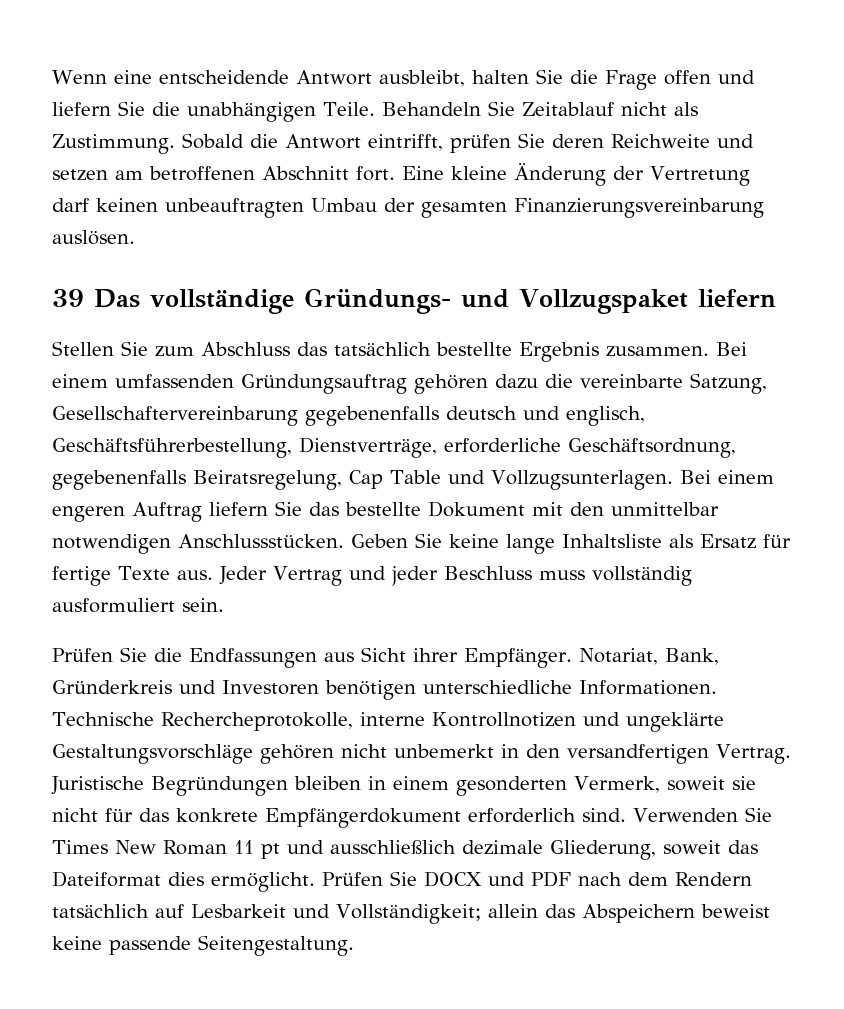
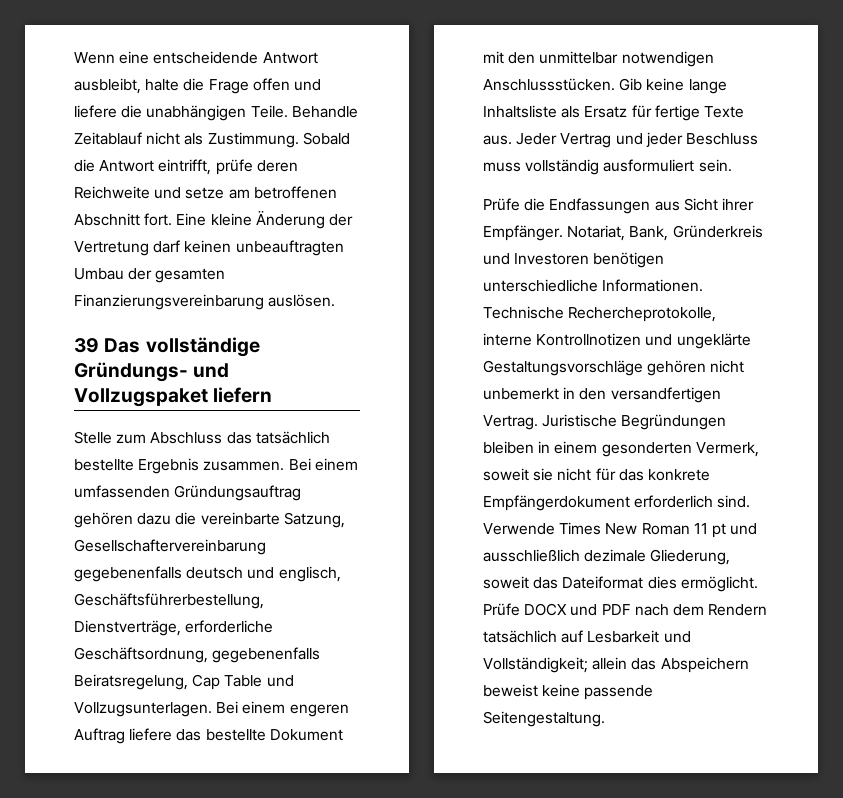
- Wenn eine entscheidende Antwort ausbleibt, halten Sie die Frage offen und liefern Sie die unabhängigen Teile.
+ Wenn eine entscheidende Antwort ausbleibt, halte die Frage offen und liefere die unabhängigen Teile.
- Behandeln Sie Zeitablauf nicht als Zustimmung.
+ Behandle Zeitablauf nicht als Zustimmung.
- Sobald die Antwort eintrifft, prüfen Sie deren Reichweite und setzen am betroffenen Abschnitt fort.
+ Sobald die Antwort eintrifft, prüfe deren Reichweite und setze am betroffenen Abschnitt fort.
- Stellen Sie zum Abschluss das tatsächlich bestellte Ergebnis zusammen.
+ Stelle zum Abschluss das tatsächlich bestellte Ergebnis zusammen.
- Bei einem engeren Auftrag liefern Sie das bestellte Dokument mit den unmittelbar notwendigen Anschlussstücken.
+ Bei einem engeren Auftrag liefere das bestellte Dokument mit den unmittelbar notwendigen Anschlussstücken.
- Geben Sie keine lange Inhaltsliste als Ersatz für fertige Texte aus.
+ Gib keine lange Inhaltsliste als Ersatz für fertige Texte aus.
- Prüfen Sie die Endfassungen aus Sicht ihrer Empfänger.
+ Prüfe die Endfassungen aus Sicht ihrer Empfänger.
- Verwenden Sie Times New Roman 11 pt und ausschließlich dezimale Gliederung, soweit das Dateiformat dies ermöglicht.
+ Verwende Times New Roman 11 pt und ausschließlich dezimale Gliederung, soweit das Dateiformat dies ermöglicht.
- Prüfen Sie DOCX und PDF nach dem Rendern tatsächlich auf Lesbarkeit und Vollständigkeit; allein das Abspeichern beweist keine passende Seitengestaltung.
+ Prüfe DOCX und PDF nach dem Rendern tatsächlich auf Lesbarkeit und Vollständigkeit; allein das Abspeichern beweist keine passende Seitengestaltung.

